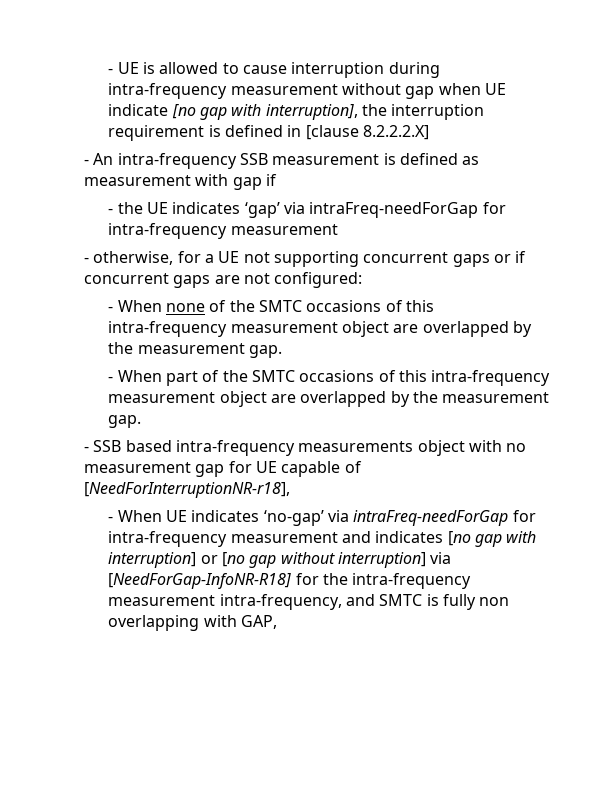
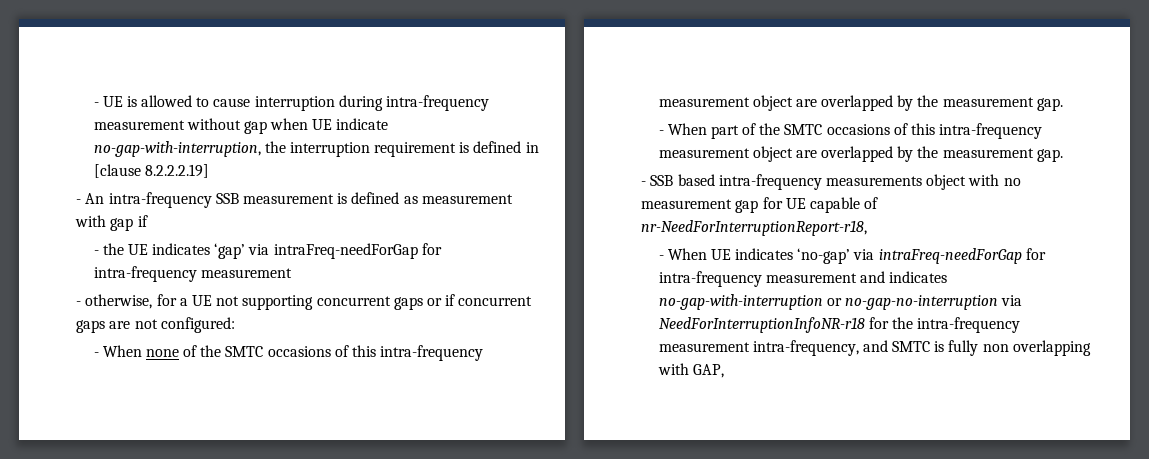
- - UE is allowed to cause interruption during intra-frequency measurement without gap when UE indicate [no gap with interruption], the interruption requirement is defined in [clause 8.2.2.2.X]
+ - UE is allowed to cause interruption during intra-frequency measurement without gap when UE indicate no-gap-with-interruption, the interruption requirement is defined in [clause 8.2.2.2.19]
- - SSB based intra-frequency measurements object with no measurement gap for UE capable of [NeedForInterruptionNR-r18],
+ - SSB based intra-frequency measurements object with no measurement gap for UE capable of nr-NeedForInterruptionReport-r18,
- - When UE indicates ‘no-gap’ via intraFreq-needForGap for intra-frequency measurement and indicates [no gap with interruption] or [no gap without interruption] via [NeedForGap-InfoNR-R18] for the intra-frequency measurement intra-frequency, and SMTC is fully non overlapping with GAP,
+ - When UE indicates ‘no-gap’ via intraFreq-needForGap for intra-frequency measurement and indicates no-gap-with-interruption or no-gap-no-interruption via NeedForInterruptionInfoNR-r18 for the intra-frequency measurement intra-frequency, and SMTC is fully non overlapping with GAP,

